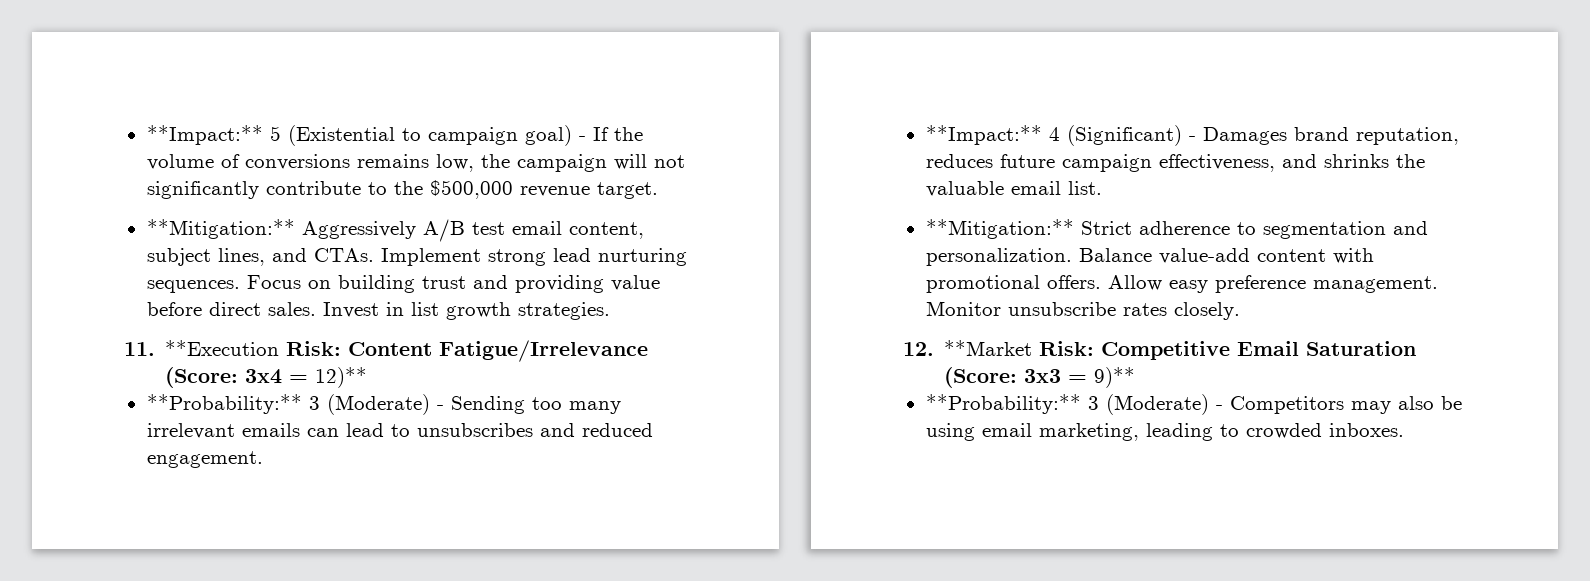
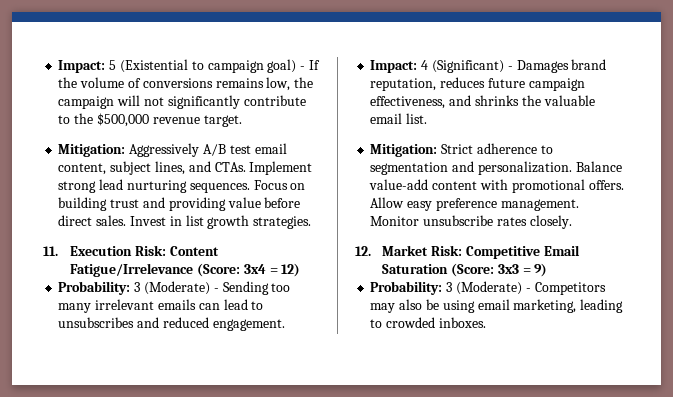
- **Impact:** 5 (Existential to campaign goal) - If the volume of conversions remains low, the campaign will not significantly contribute to the $500,000 revenue target.
+ Impact: 5 (Existential to campaign goal) - If the volume of conversions remains low, the campaign will not significantly contribute to the $500,000 revenue target.
- **Mitigation:** Aggressively A/B test email content, subject lines, and CTAs.
+ Mitigation: Aggressively A/B test email content, subject lines, and CTAs.
- 11. **Execution Risk: Content Fatigue/Irrelevance (Score: 3x4 = 12)**
- **Probability:** 3 (Moderate) - Sending too many irrelevant emails can lead to unsubscribes and reduced engagement.
+ 11. Execution Risk: Content Fatigue/Irrelevance (Score: 3x4 = 12)
+ Probability: 3 (Moderate) - Sending too many irrelevant emails can lead to unsubscribes and reduced engagement.
- **Impact:** 4 (Significant) - Damages brand reputation, reduces future campaign effectiveness, and shrinks the valuable email list.
+ Impact: 4 (Significant) - Damages brand reputation, reduces future campaign effectiveness, and shrinks the valuable email list.
- **Mitigation:** Strict adherence to segmentation and personalization.
+ Mitigation: Strict adherence to segmentation and personalization.
- 12. **Market Risk: Competitive Email Saturation (Score: 3x3 = 9)**
- **Probability:** 3 (Moderate) - Competitors may also be using email marketing, leading to crowded inboxes.
+ 12. Market Risk: Competitive Email Saturation (Score: 3x3 = 9)
+ Probability: 3 (Moderate) - Competitors may also be using email marketing, leading to crowded inboxes.

